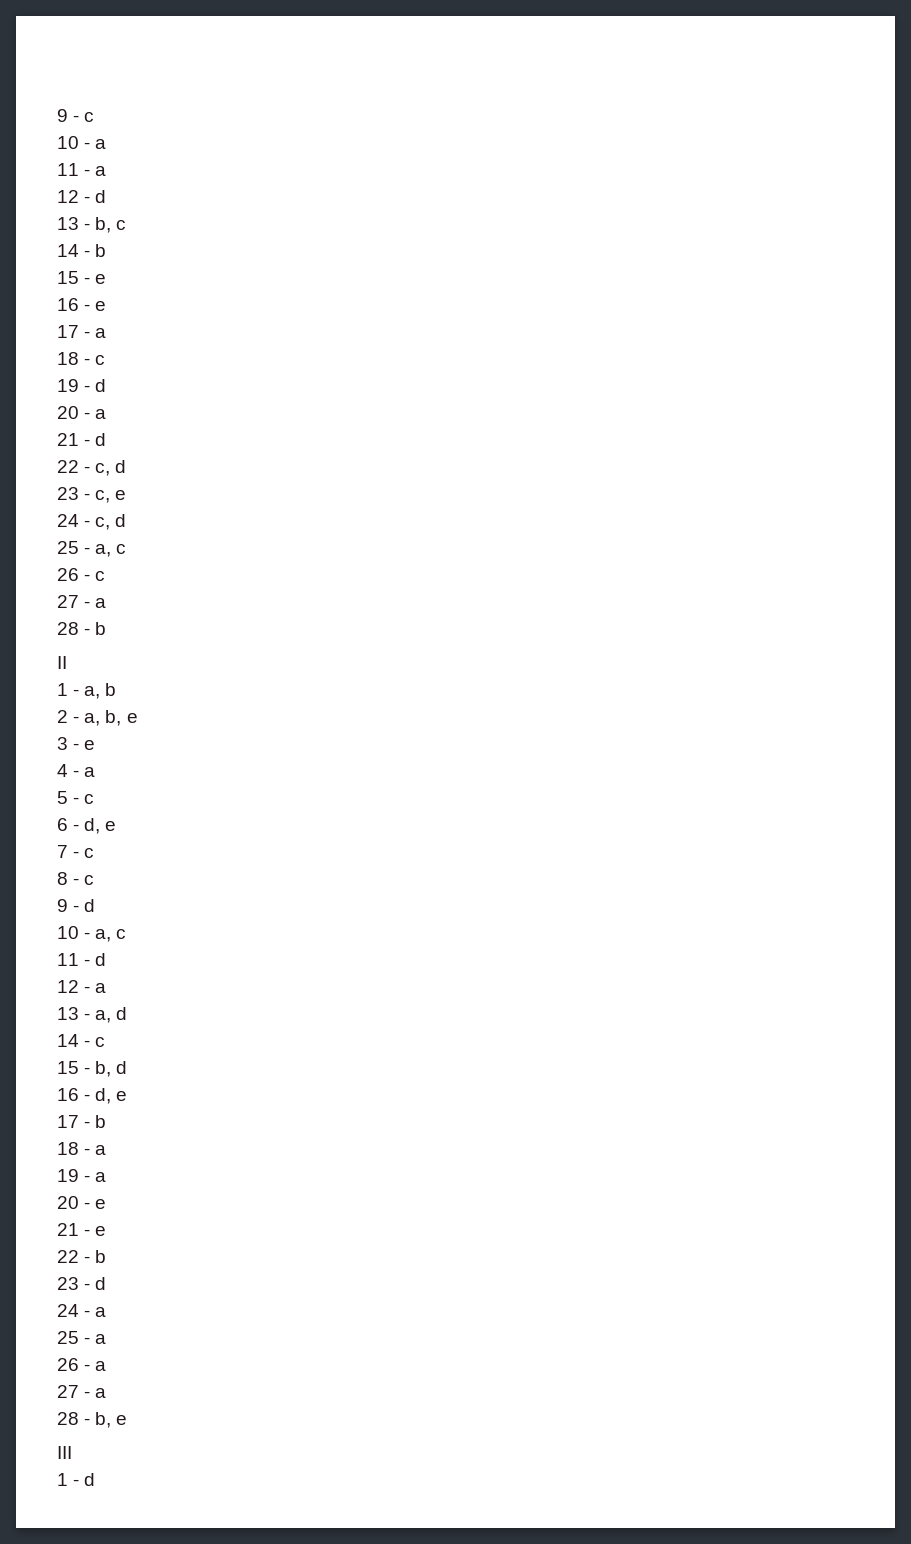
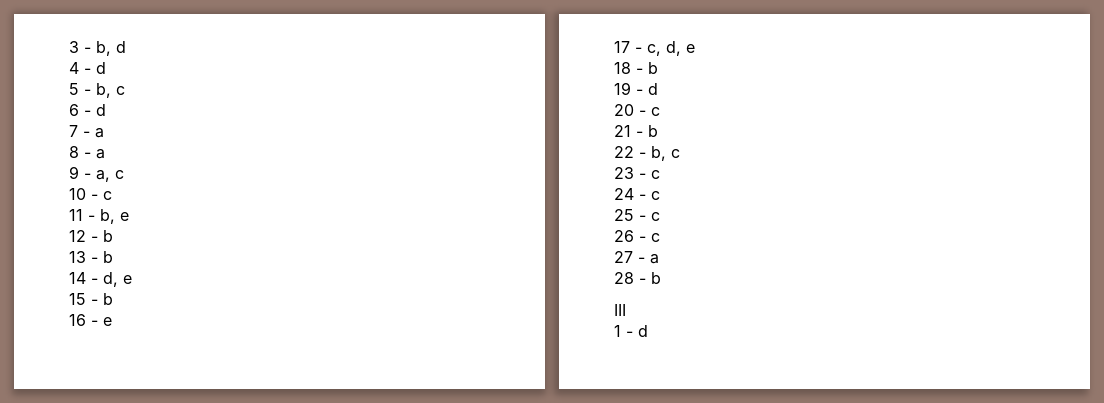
- 9 - c
+ 3 - b, d
+ 4 - d
+ 5 - b, c
+ 6 - d
+ 7 - a
+ 8 - a
+ 9 - a, c
- 10 - a
- 11 - a
- 12 - d
- 13 - b, c
- 14 - b
- 15 - e
+ 10 - c
+ 11 - b, e
+ 12 - b
+ 13 - b
+ 14 - d, e
+ 15 - b
- 17 - a
- 18 - c
+ 17 - c, d, e
+ 18 - b
- 20 - a
- 21 - d
- 22 - c, d
- 23 - c, e
- 24 - c, d
- 25 - a, c
+ 20 - c
+ 21 - b
+ 22 - b, c
+ 23 - c
+ 24 - c
+ 25 - c
  28 - b
- II
- 1 - a, b
- 2 - a, b, e
- 3 - e
- 4 - a
- 5 - c
- 6 - d, e
- 7 - c
- 8 - c
- 9 - d
- 10 - a, c
- 11 - d
- 12 - a
- 13 - a, d
- 14 - c
- 15 - b, d
- 16 - d, e
- 17 - b
- 18 - a
- 19 - a
- 20 - e
- 21 - e
- 22 - b
- 23 - d
- 24 - a
- 25 - a
- 26 - a
- 27 - a
- 28 - b, e

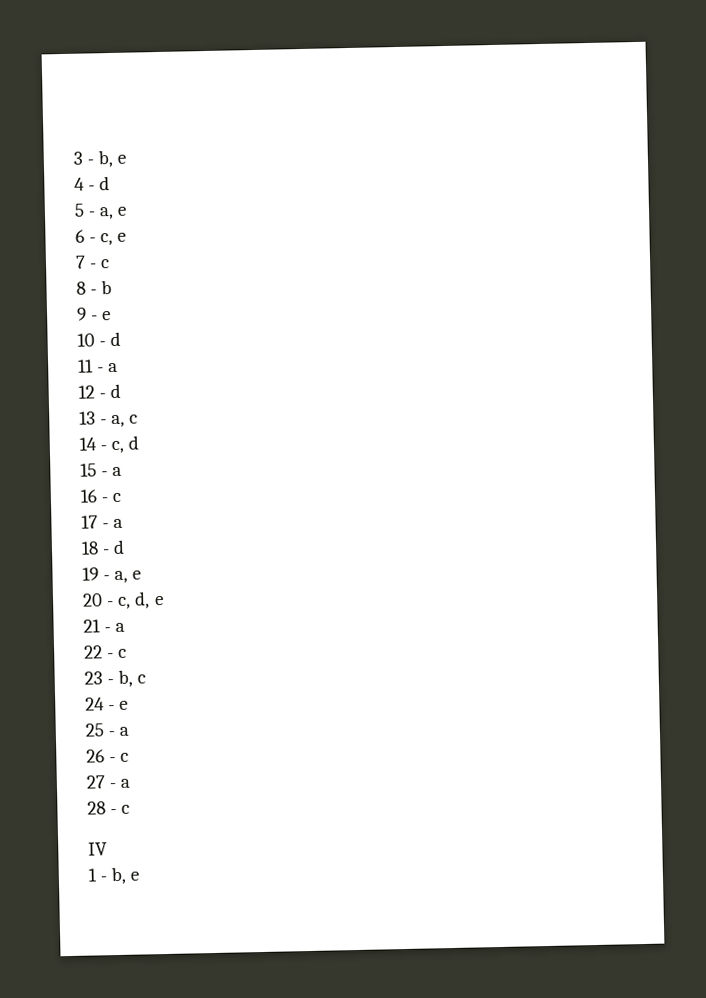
- 3 - b, d
+ 3 - b, e
- 5 - b, c
+ 5 - a, e
- 6 - d
+ 6 - c, e
- 7 - a
+ 7 - c
- 8 - a
- 9 - a, c
- 10 - c
- 11 - b, e
- 12 - b
- 13 - b
- 14 - d, e
- 15 - b
- 16 - e
- 17 - c, d, e
- 18 - b
- 19 - d
- 20 - c
- 21 - b
- 22 - b, c
- 23 - c
+ 8 - b
+ 9 - e
+ 10 - d
+ 11 - a
+ 12 - d
+ 13 - a, c
+ 14 - c, d
+ 15 - a
+ 16 - c
+ 17 - a
+ 18 - d
+ 19 - a, e
+ 20 - c, d, e
+ 21 - a
+ 22 - c
+ 23 - b, c
- 24 - c
+ 24 - e
- 25 - c
+ 25 - a
- 28 - b
- III
+ 28 - c
+ IV
- 1 - d
+ 1 - b, e

